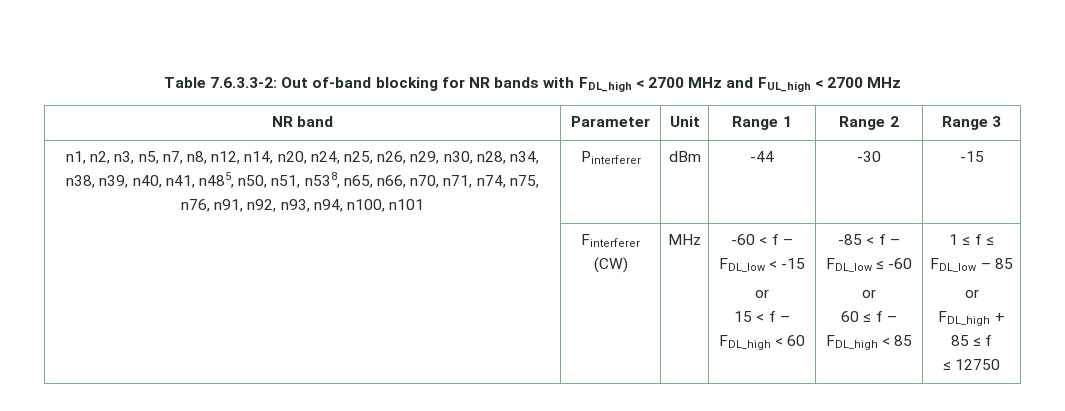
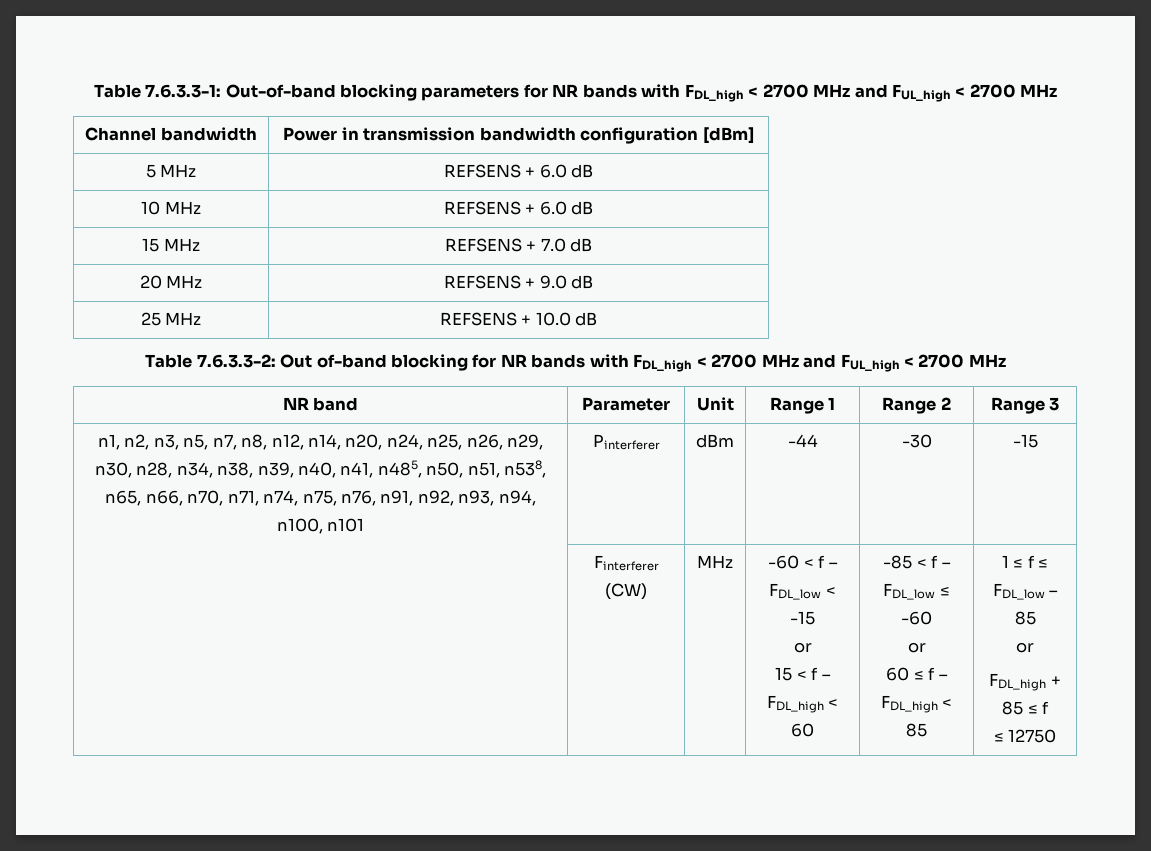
+ Table 7.6.3.3-1: Out-of-band blocking parameters for NR bands with FDL_high < 2700 MHz and FUL_high < 2700 MHz
+ Channel bandwidth | Power in transmission bandwidth configuration [dBm]
+ 5 MHz | REFSENS + 6.0 dB
+ 10 MHz | REFSENS + 6.0 dB
+ 15 MHz | REFSENS + 7.0 dB
+ 20 MHz | REFSENS + 9.0 dB
+ 25 MHz | REFSENS + 10.0 dB

